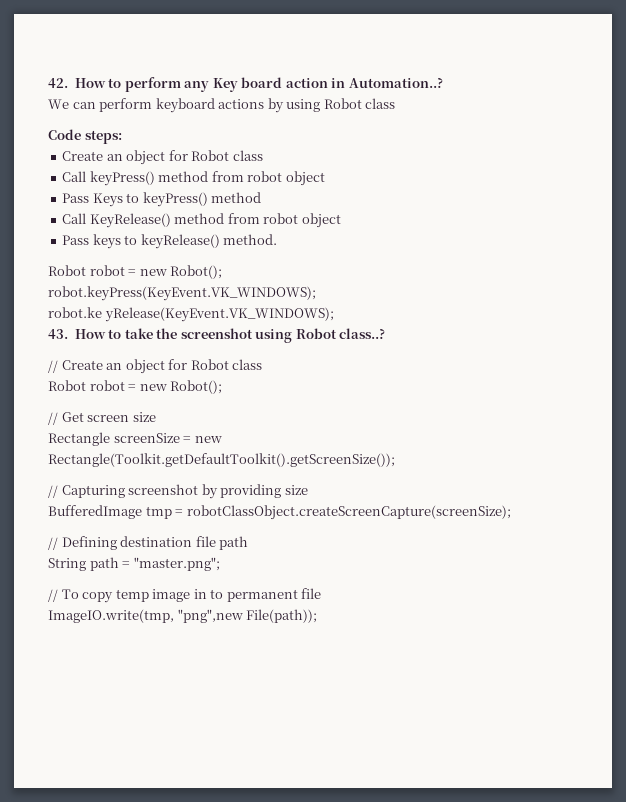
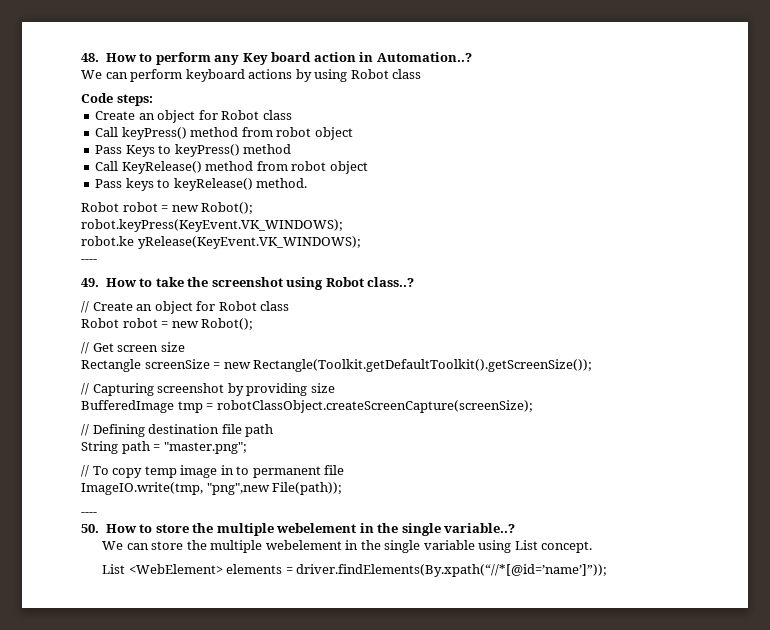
- 42. How to perform any Key board action in Automation..?
+ 48. How to perform any Key board action in Automation..?
  robot.ke yRelease(KeyEvent.VK_WINDOWS);
- 43. How to take the screenshot using Robot class..?
+ ----
+ 49. How to take the screenshot using Robot class..?
  ImageIO.write(tmp, "png",new File(path));
+ ----
+ 50. How to store the multiple webelement in the single variable..?
+ We can store the multiple webelement in the single variable using List concept.
+ List <WebElement> elements = driver.findElements(By.xpath(“//*[@id=’name’]”));

